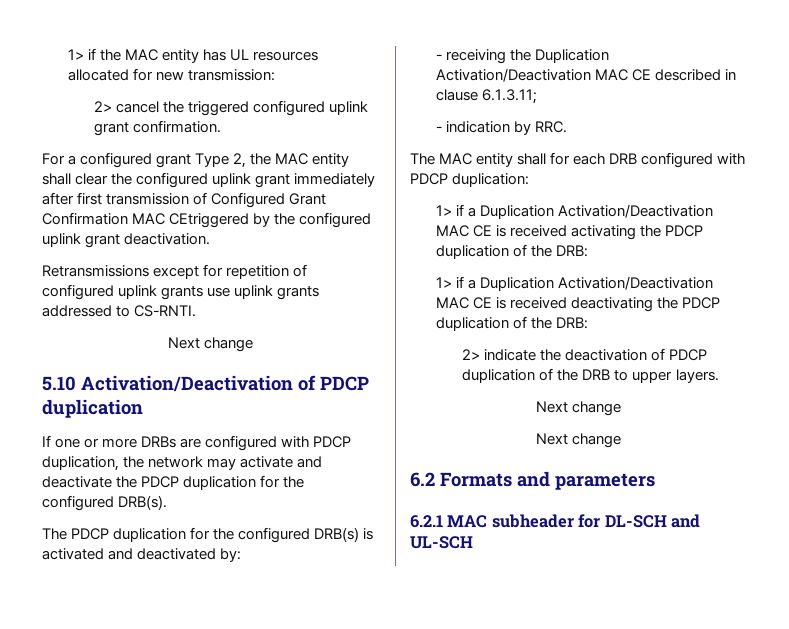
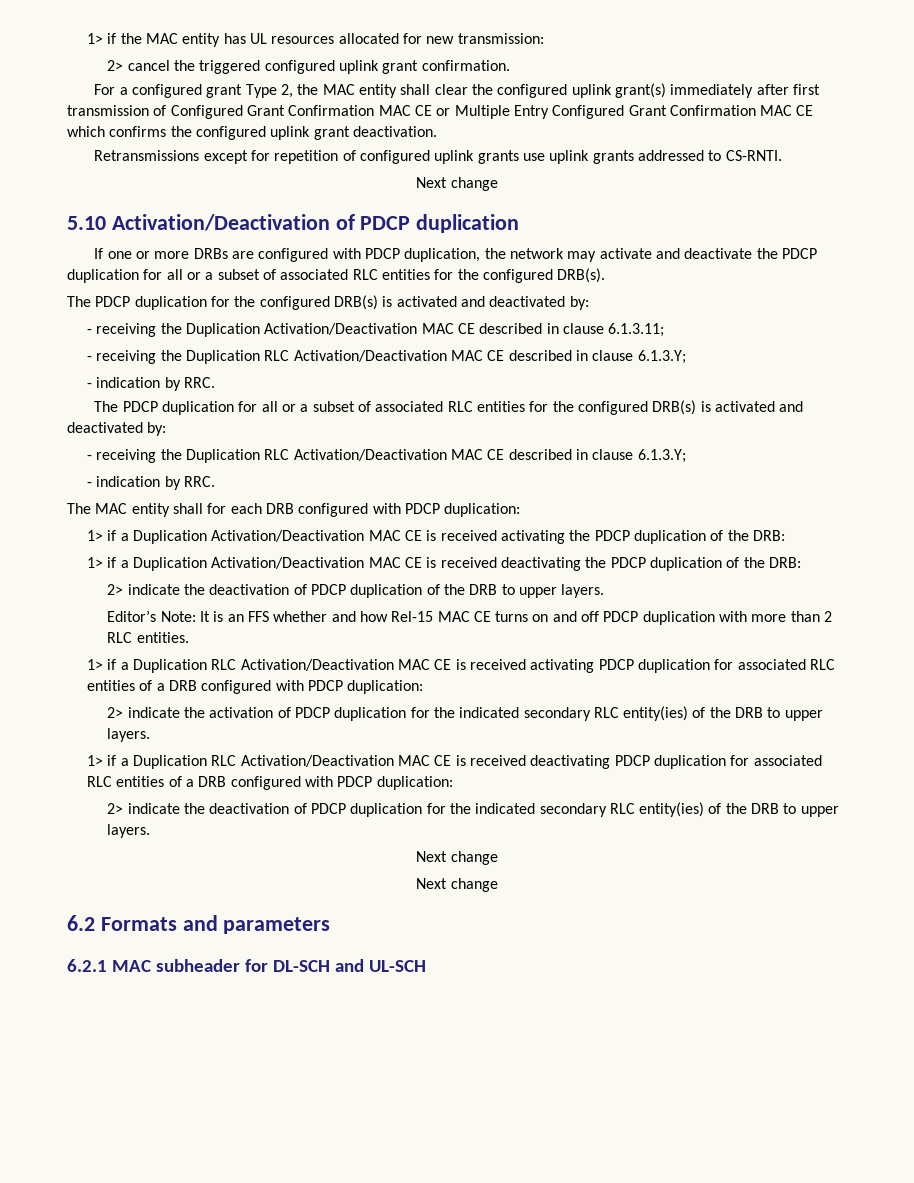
- For a configured grant Type 2, the MAC entity shall clear the configured uplink grant immediately after first transmission of Configured Grant Confirmation MAC CEtriggered by the configured uplink grant deactivation.
+ For a configured grant Type 2, the MAC entity shall clear the configured uplink grant(s) immediately after first transmission of Configured Grant Confirmation MAC CE or Multiple Entry Configured Grant Confirmation MAC CE which confirms the configured uplink grant deactivation.
- If one or more DRBs are configured with PDCP duplication, the network may activate and deactivate the PDCP duplication for the configured DRB(s).
+ If one or more DRBs are configured with PDCP duplication, the network may activate and deactivate the PDCP duplication for all or a subset of associated RLC entities for the configured DRB(s).
  - receiving the Duplication Activation/Deactivation MAC CE described in clause 6.1.3.11;
+ - receiving the Duplication RLC Activation/Deactivation MAC CE described in clause 6.1.3.Y;
+ - indication by RRC.
+ The PDCP duplication for all or a subset of associated RLC entities for the configured DRB(s) is activated and deactivated by:
+ - receiving the Duplication RLC Activation/Deactivation MAC CE described in clause 6.1.3.Y;
+ Editor’s Note: It is an FFS whether and how Rel-15 MAC CE turns on and off PDCP duplication with more than 2 RLC entities.
+ 1> if a Duplication RLC Activation/Deactivation MAC CE is received activating PDCP duplication for associated RLC entities of a DRB configured with PDCP duplication:
+ 2> indicate the activation of PDCP duplication for the indicated secondary RLC entity(ies) of the DRB to upper layers.
+ 1> if a Duplication RLC Activation/Deactivation MAC CE is received deactivating PDCP duplication for associated RLC entities of a DRB configured with PDCP duplication:
+ 2> indicate the deactivation of PDCP duplication for the indicated secondary RLC entity(ies) of the DRB to upper layers.

